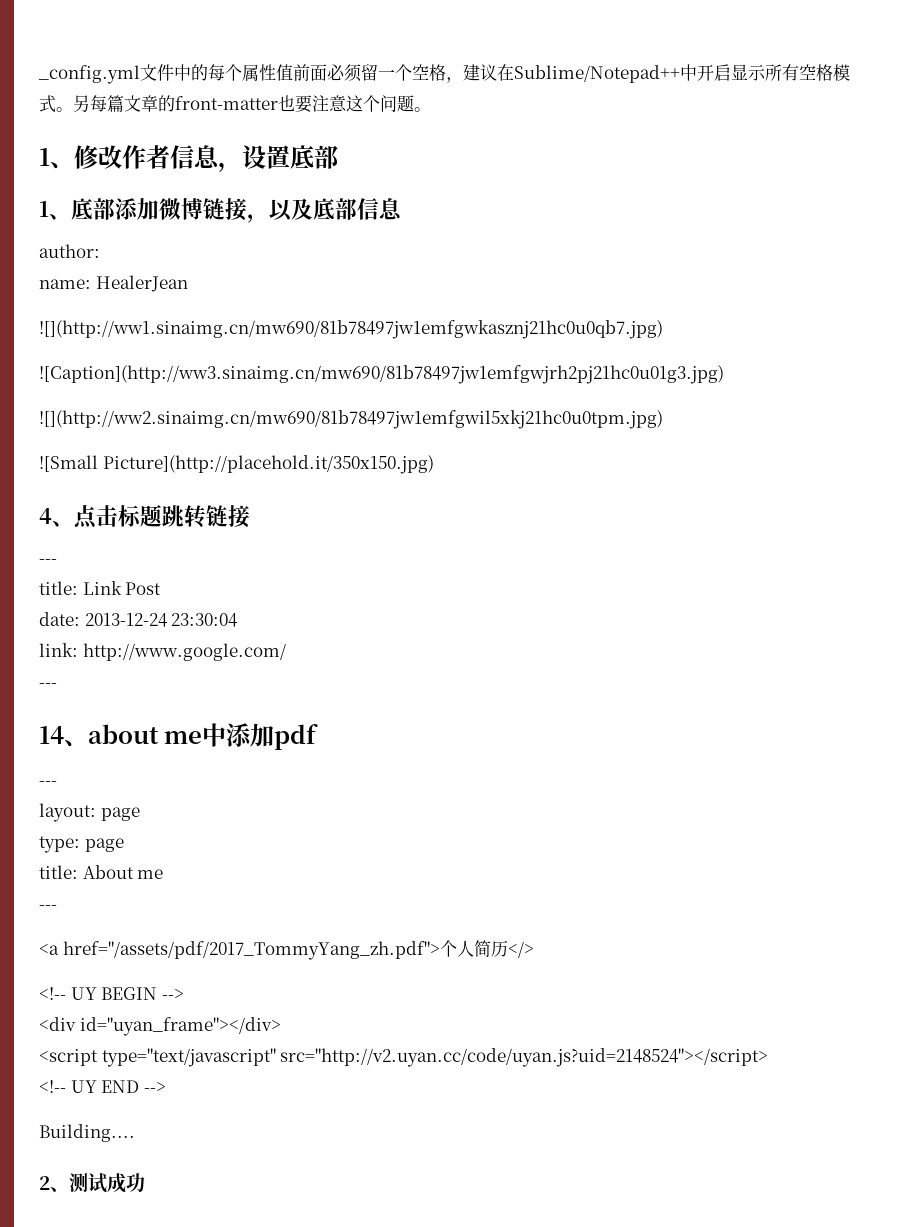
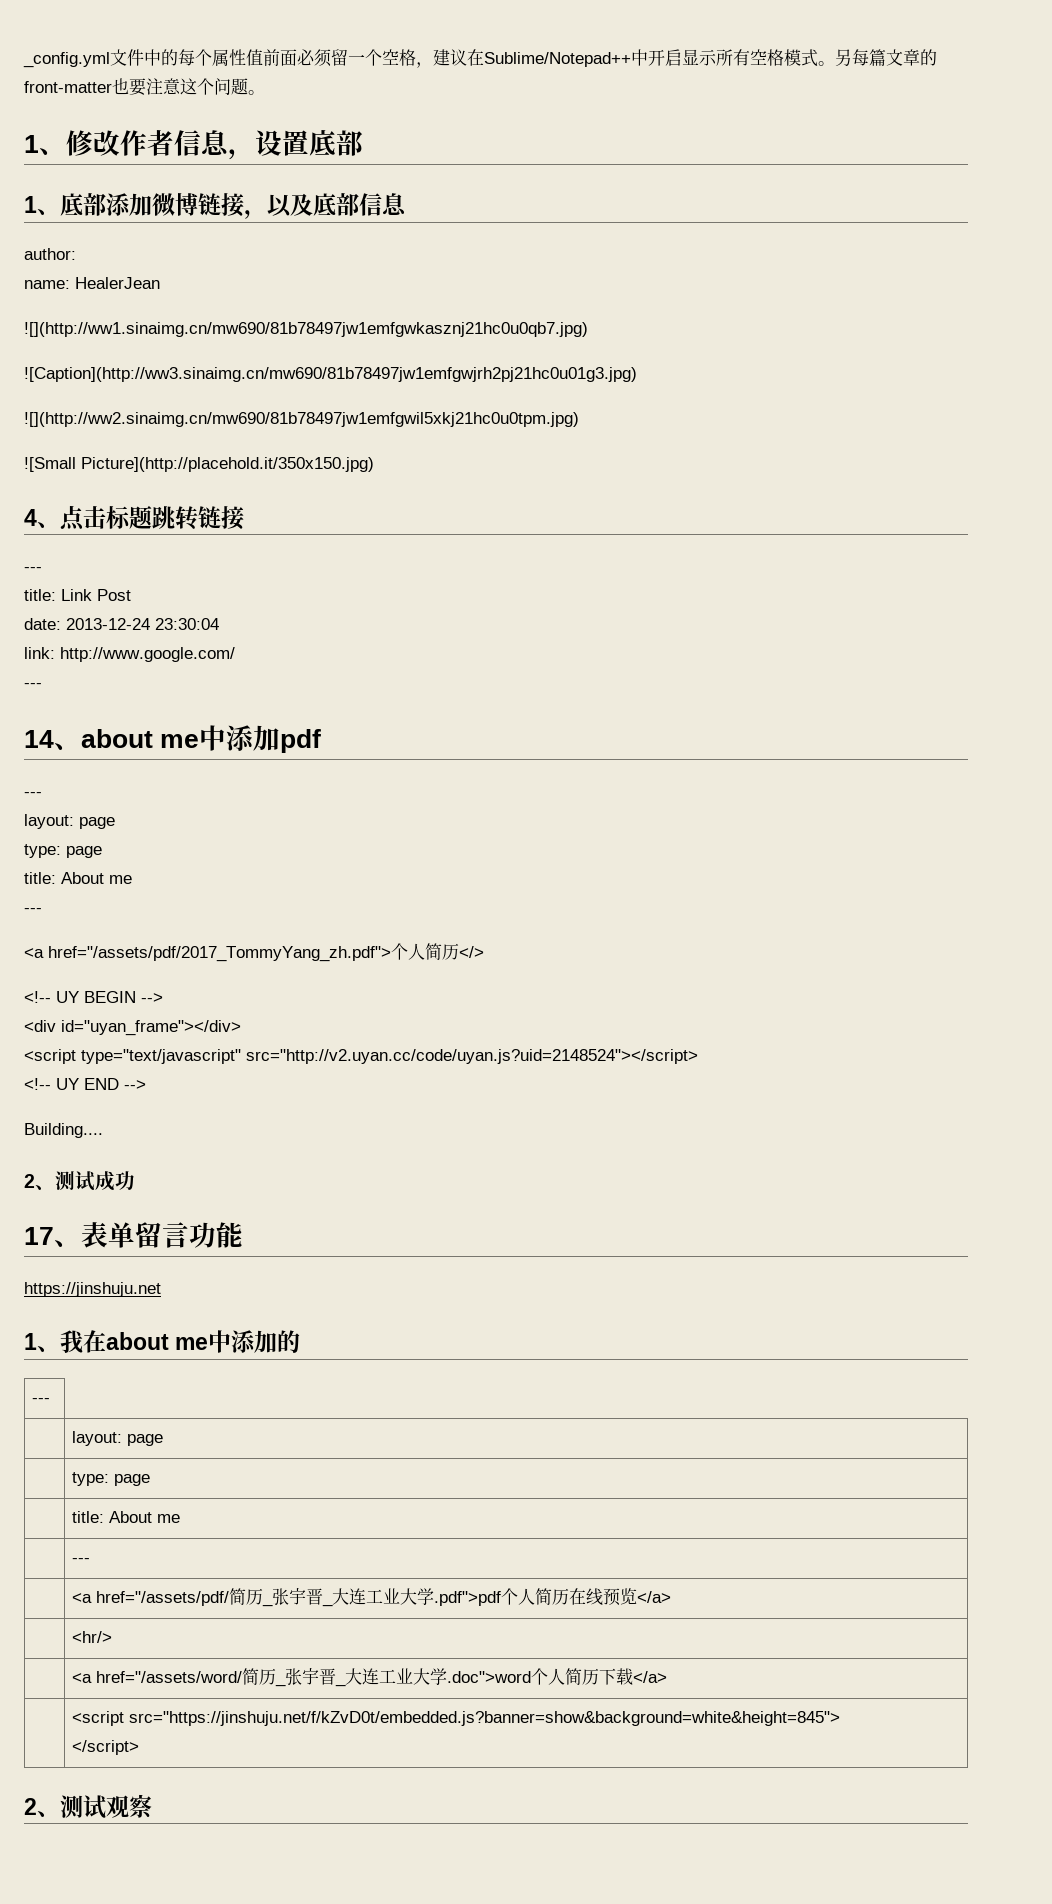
+ 17、表单留言功能
+ https://jinshuju.net
+ 1、我在about me中添加的
+ ---
+ | layout: page
+ | type: page
+ | title: About me
+ | ---
+ | <a href="/assets/pdf/简历_张宇晋_大连工业大学.pdf">pdf个人简历在线预览</a>
+ | <hr/>
+ | <a href="/assets/word/简历_张宇晋_大连工业大学.doc">word个人简历下载</a>
+ | <script src="https://jinshuju.net/f/kZvD0t/embedded.js?banner=show&background=white&height=845">
+ </script>
+ 2、测试观察

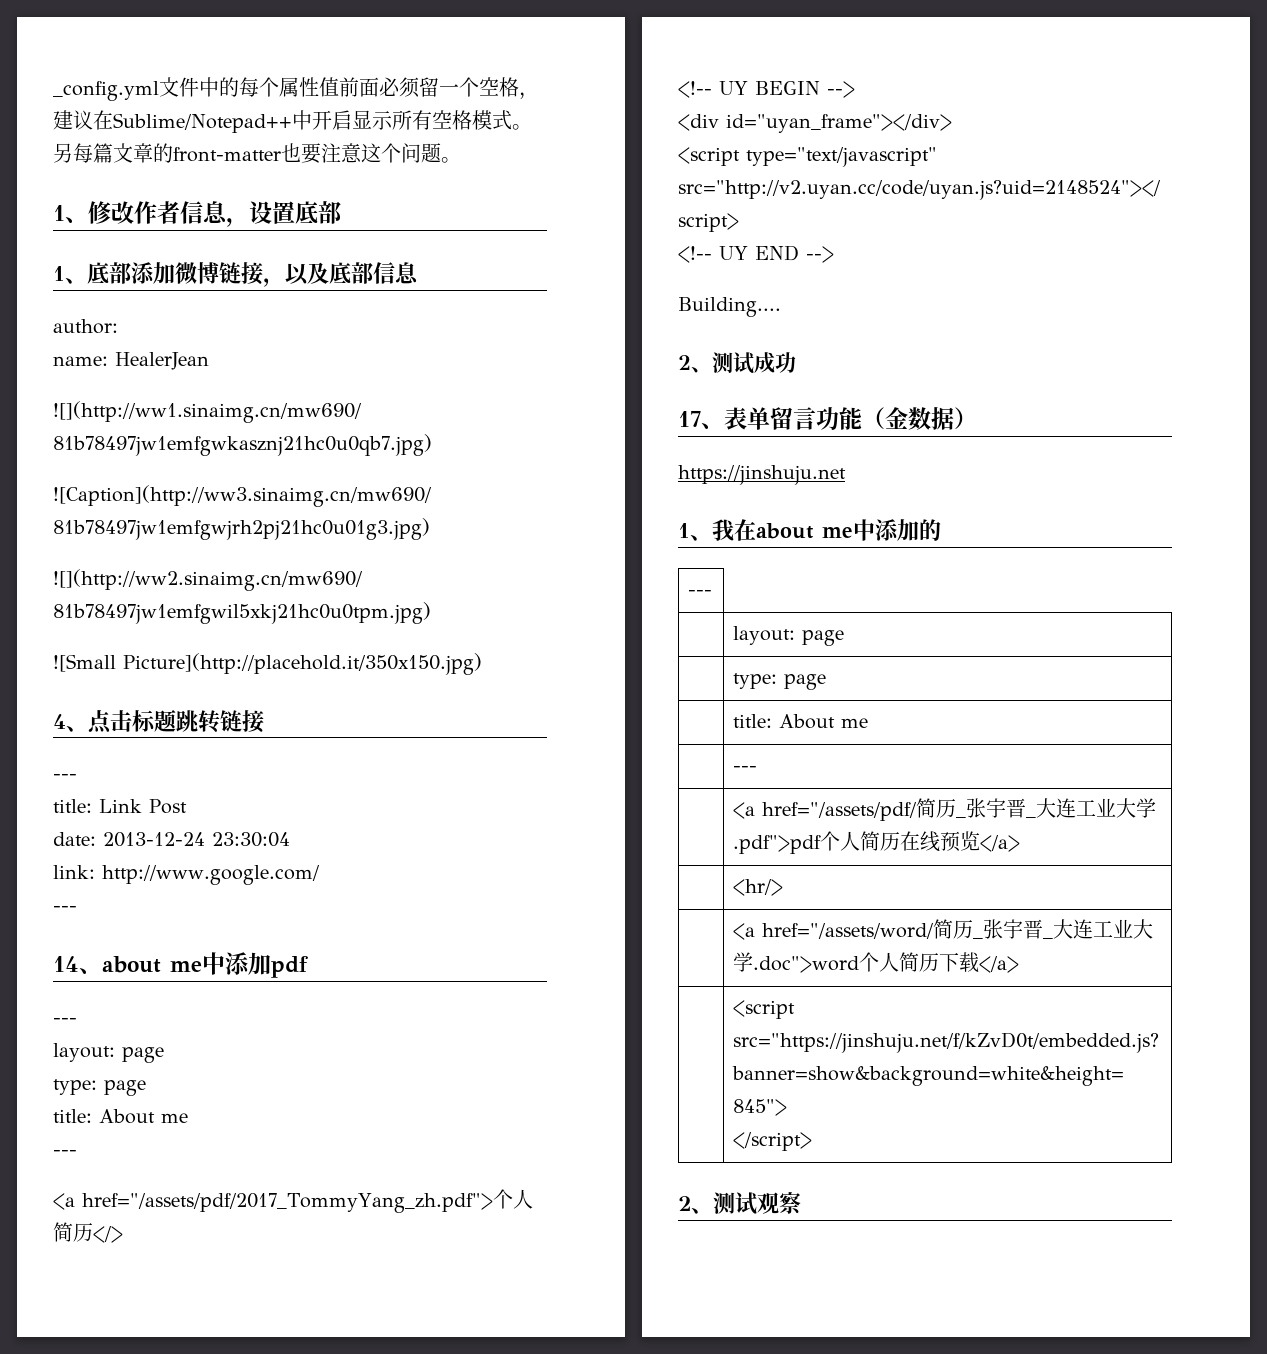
- 17、表单留言功能
+ 17、表单留言功能（金数据）

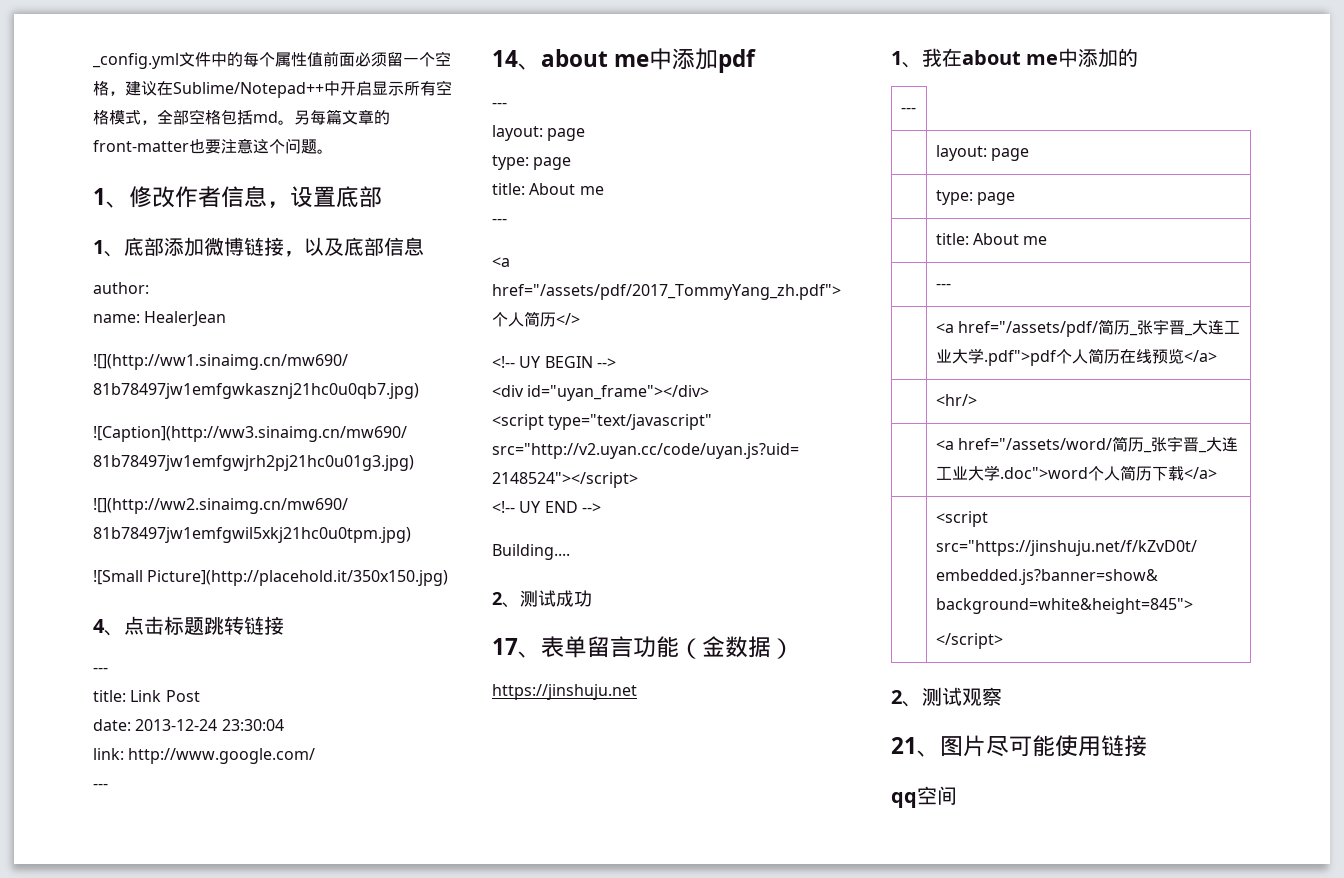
- _config.yml文件中的每个属性值前面必须留一个空格，建议在Sublime/Notepad++中开启显示所有空格模式。
+ _config.yml文件中的每个属性值前面必须留一个空格，建议在Sublime/Notepad++中开启显示所有空格模式，全部空格包括md。
+ 21、图片尽可能使用链接
+ qq空间

